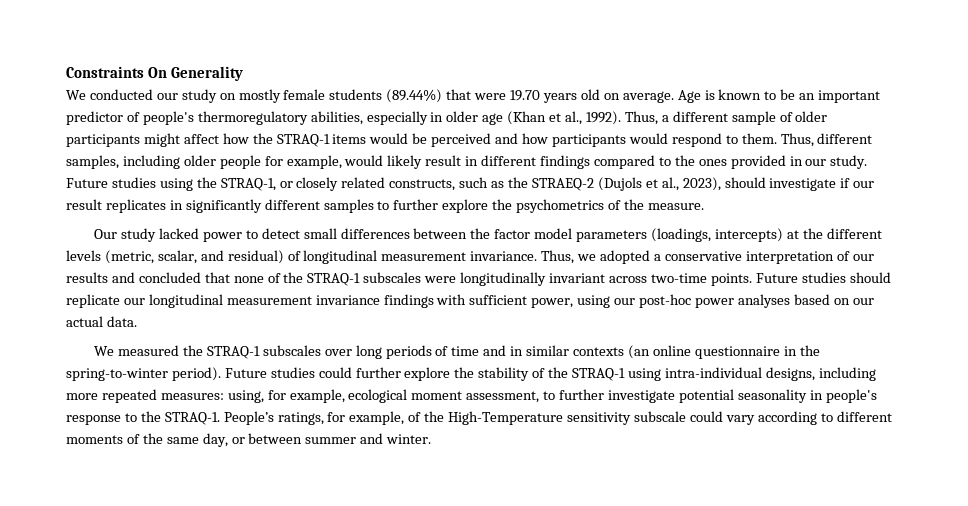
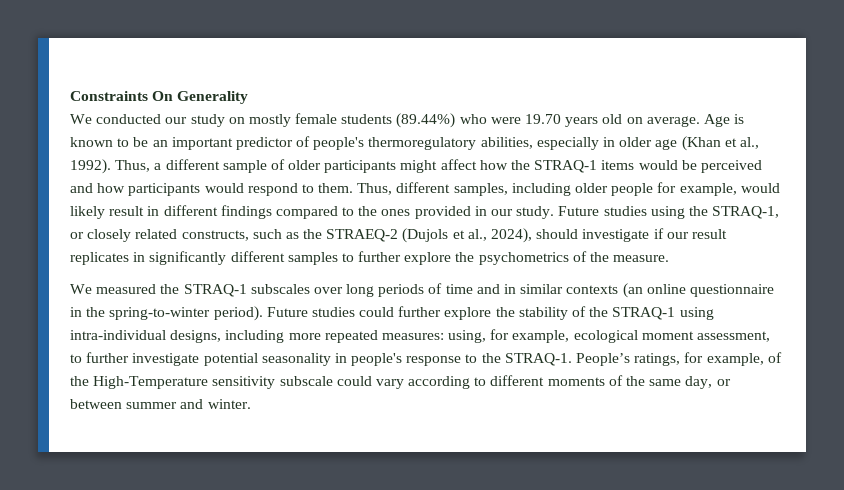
- We conducted our study on mostly female students (89.44%) that were 19.70 years old on average.
+ We conducted our study on mostly female students (89.44%) who were 19.70 years old on average.
- Future studies using the STRAQ-1, or closely related constructs, such as the STRAEQ-2 (Dujols et al., 2023), should investigate if our result replicates in significantly different samples to further explore the psychometrics of the measure.
+ Future studies using the STRAQ-1, or closely related constructs, such as the STRAEQ-2 (Dujols et al., 2024), should investigate if our result replicates in significantly different samples to further explore the psychometrics of the measure.
- Our study lacked power to detect small differences between the factor model parameters (loadings, intercepts) at the different levels (metric, scalar, and residual) of longitudinal measurement invariance. Thus, we adopted a conservative interpretation of our results and concluded that none of the STRAQ-1 subscales were longitudinally invariant across two-time points. Future studies should replicate our longitudinal measurement invariance findings with sufficient power, using our post-hoc power analyses based on our actual data.

